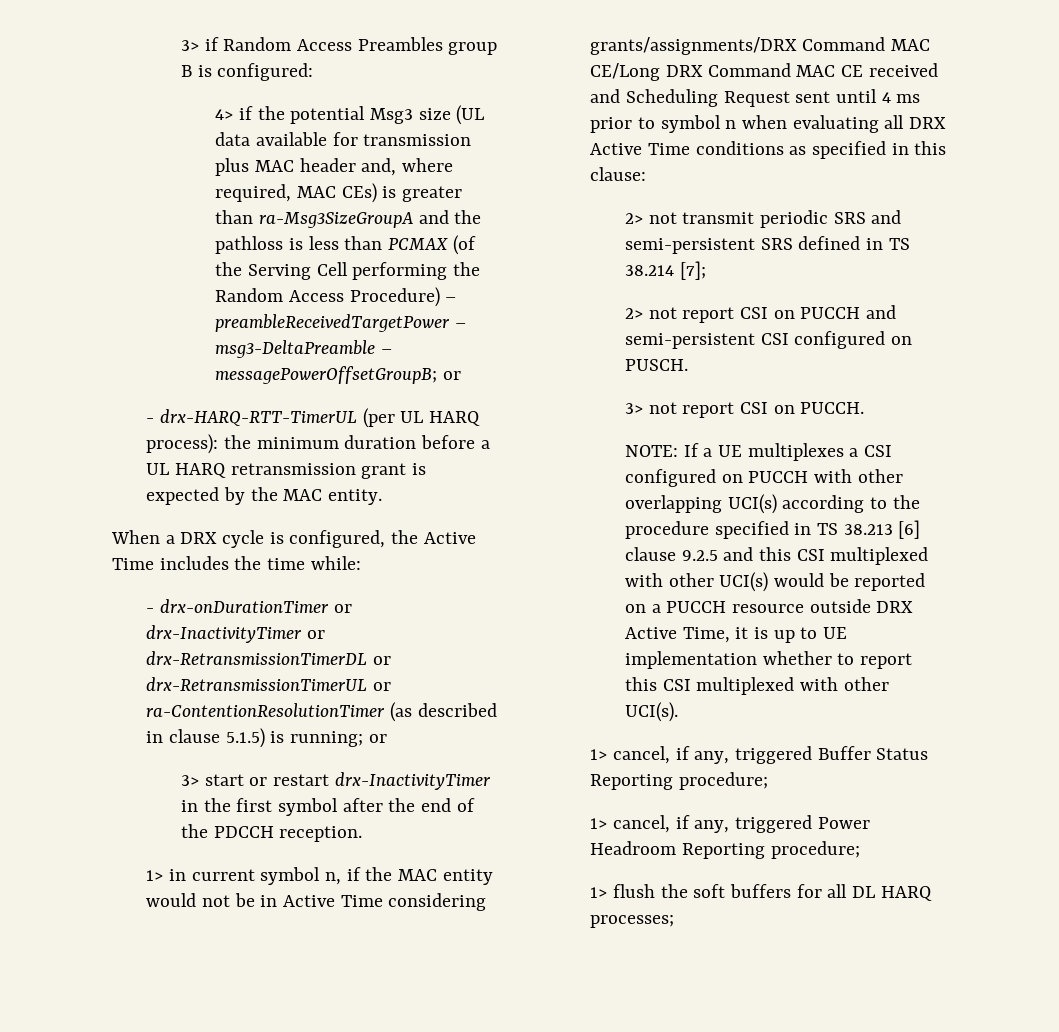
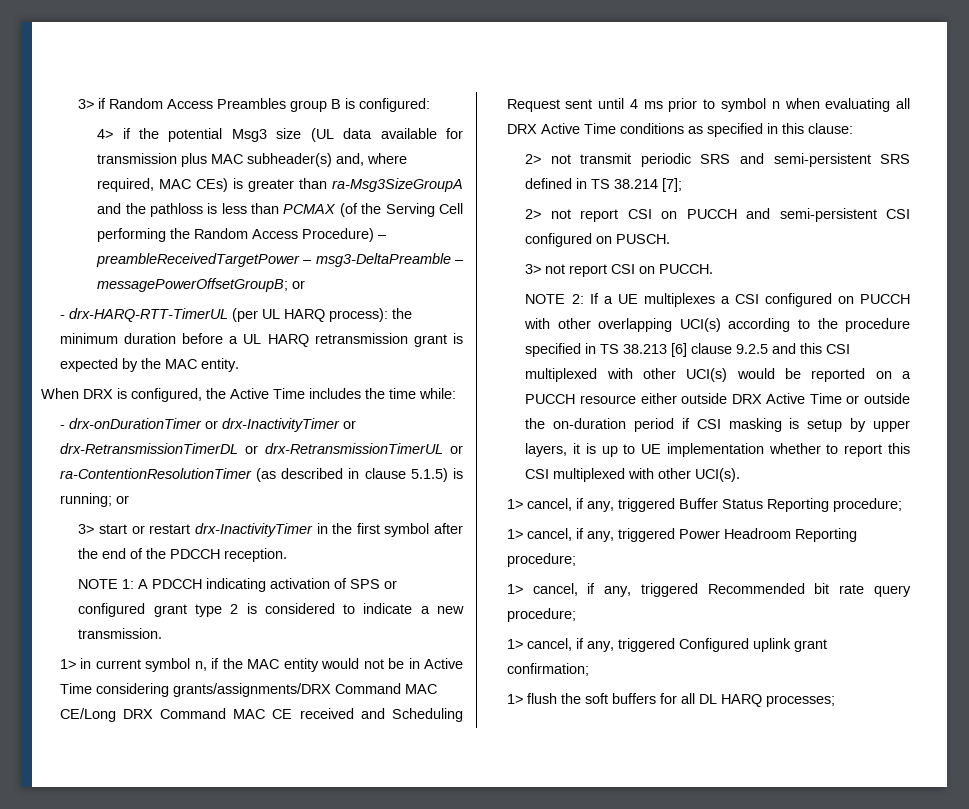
- 4> if the potential Msg3 size (UL data available for transmission plus MAC header and, where required, MAC CEs) is greater than ra-Msg3SizeGroupA and the pathloss is less than PCMAX (of the Serving Cell performing the Random Access Procedure) – preambleReceivedTargetPower – msg3-DeltaPreamble – messagePowerOffsetGroupB; or
+ 4> if the potential Msg3 size (UL data available for transmission plus MAC subheader(s) and, where required, MAC CEs) is greater than ra-Msg3SizeGroupA and the pathloss is less than PCMAX (of the Serving Cell performing the Random Access Procedure) – preambleReceivedTargetPower – msg3-DeltaPreamble – messagePowerOffsetGroupB; or
- When a DRX cycle is configured, the Active Time includes the time while:
+ When DRX is configured, the Active Time includes the time while:
+ NOTE 1: A PDCCH indicating activation of SPS or configured grant type 2 is considered to indicate a new transmission.
- NOTE: If a UE multiplexes a CSI configured on PUCCH with other overlapping UCI(s) according to the procedure specified in TS 38.213 [6] clause 9.2.5 and this CSI multiplexed with other UCI(s) would be reported on a PUCCH resource outside DRX Active Time, it is up to UE implementation whether to report this CSI multiplexed with other UCI(s).
+ NOTE 2: If a UE multiplexes a CSI configured on PUCCH with other overlapping UCI(s) according to the procedure specified in TS 38.213 [6] clause 9.2.5 and this CSI multiplexed with other UCI(s) would be reported on a PUCCH resource either outside DRX Active Time or outside the on-duration period if CSI masking is setup by upper layers, it is up to UE implementation whether to report this CSI multiplexed with other UCI(s).
+ 1> cancel, if any, triggered Recommended bit rate query procedure;
+ 1> cancel, if any, triggered Configured uplink grant confirmation;

